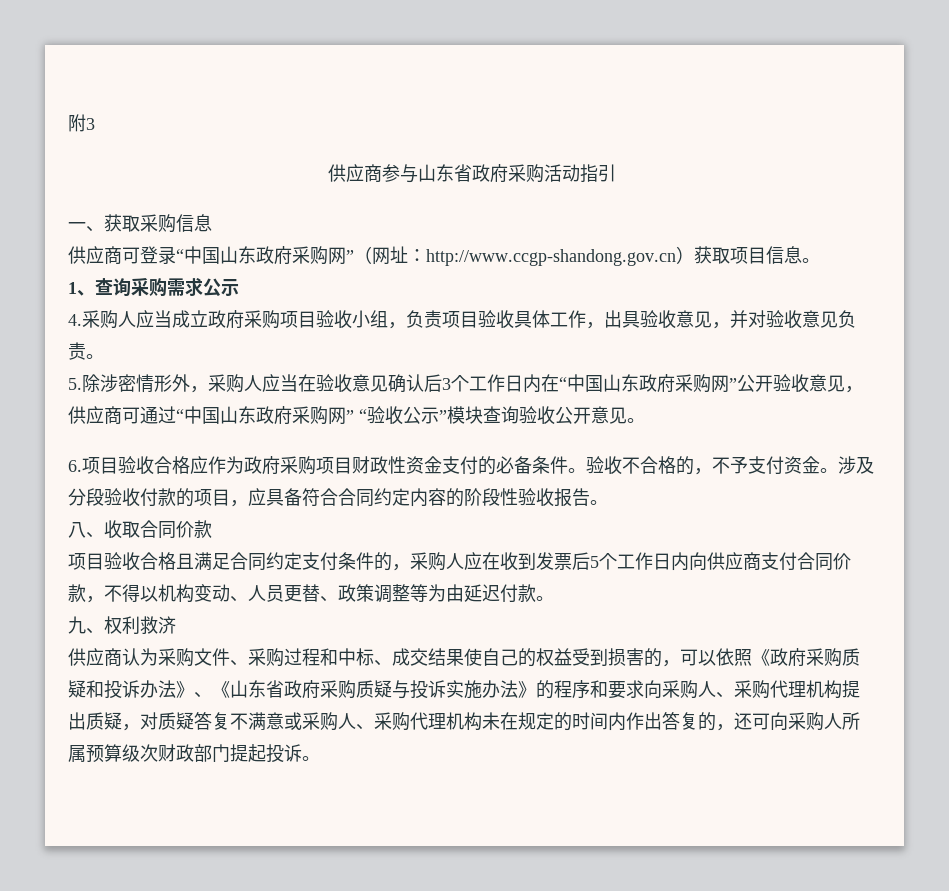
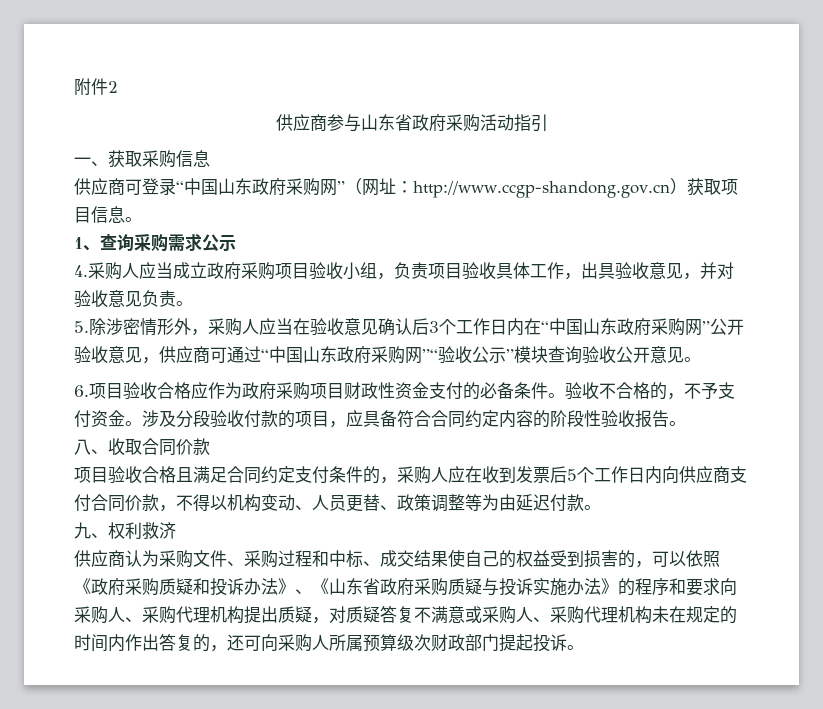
- 附3
+ 附件2
- 5.除涉密情形外，采购人应当在验收意见确认后3个工作日内在“中国山东政府采购网”公开验收意见，供应商可通过“中国山东政府采购网” “验收公示”模块查询验收公开意见。
+ 5.除涉密情形外，采购人应当在验收意见确认后3个工作日内在“中国山东政府采购网”公开验收意见，供应商可通过“中国山东政府采购网”“验收公示”模块查询验收公开意见。

